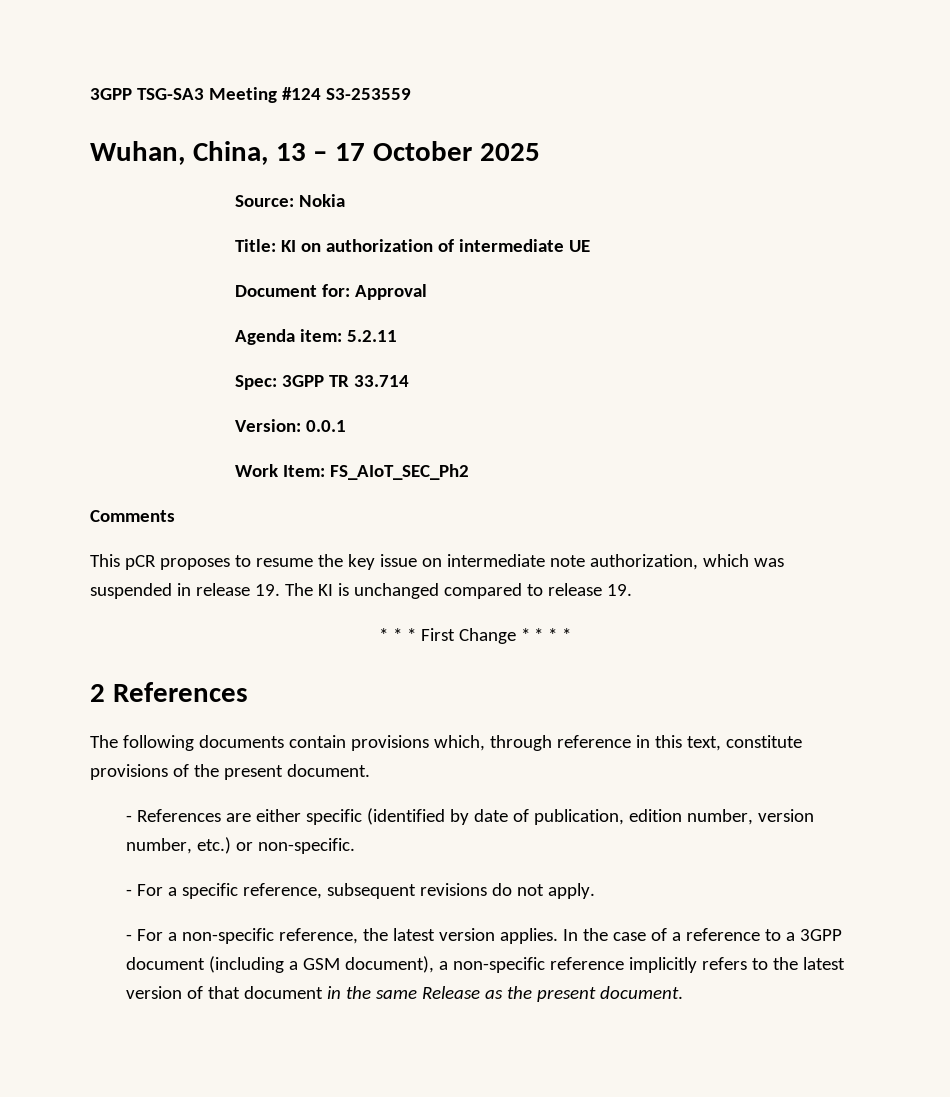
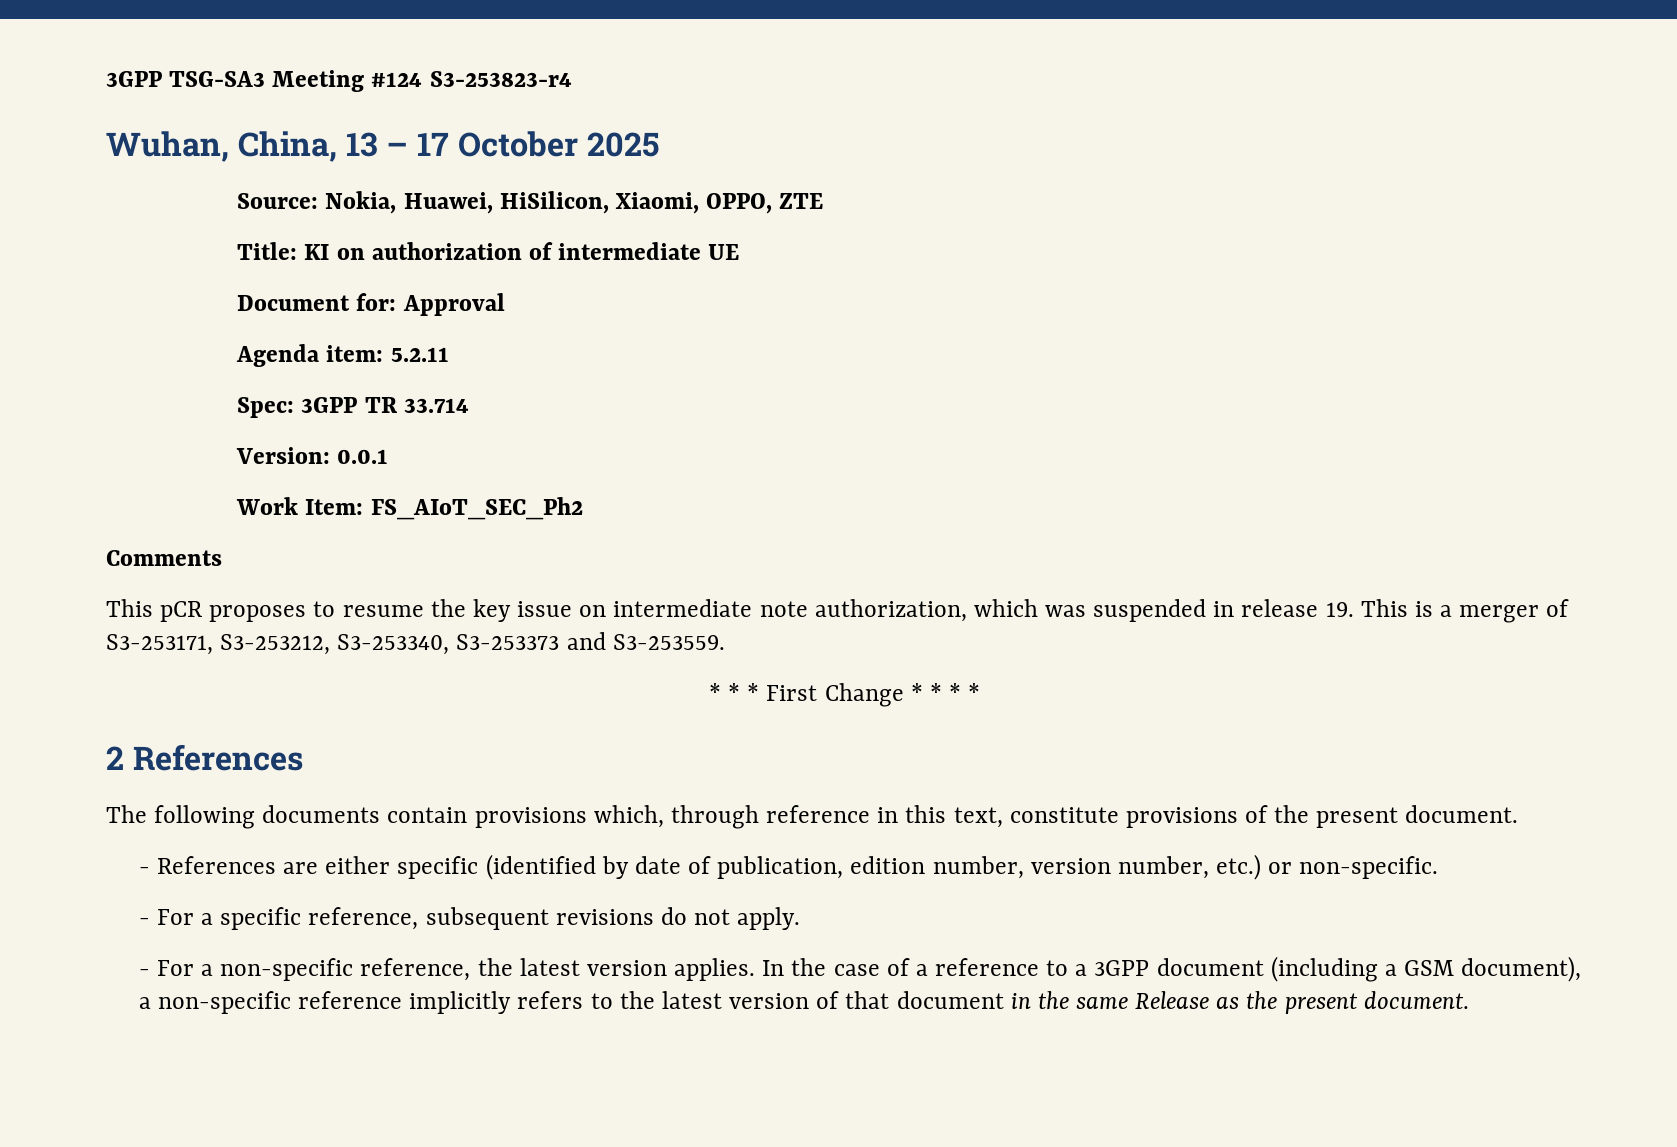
- 3GPP TSG-SA3 Meeting #124 S3-253559
+ 3GPP TSG-SA3 Meeting #124 S3-253823-r4
- Source: Nokia
+ Source: Nokia, Huawei, HiSilicon, Xiaomi, OPPO, ZTE
- This pCR proposes to resume the key issue on intermediate note authorization, which was suspended in release 19. The KI is unchanged compared to release 19.
+ This pCR proposes to resume the key issue on intermediate note authorization, which was suspended in release 19. This is a merger of S3-253171, S3-253212, S3-253340, S3-253373 and S3-253559.

